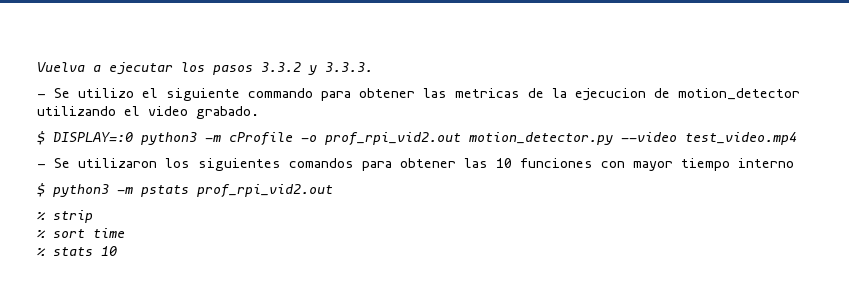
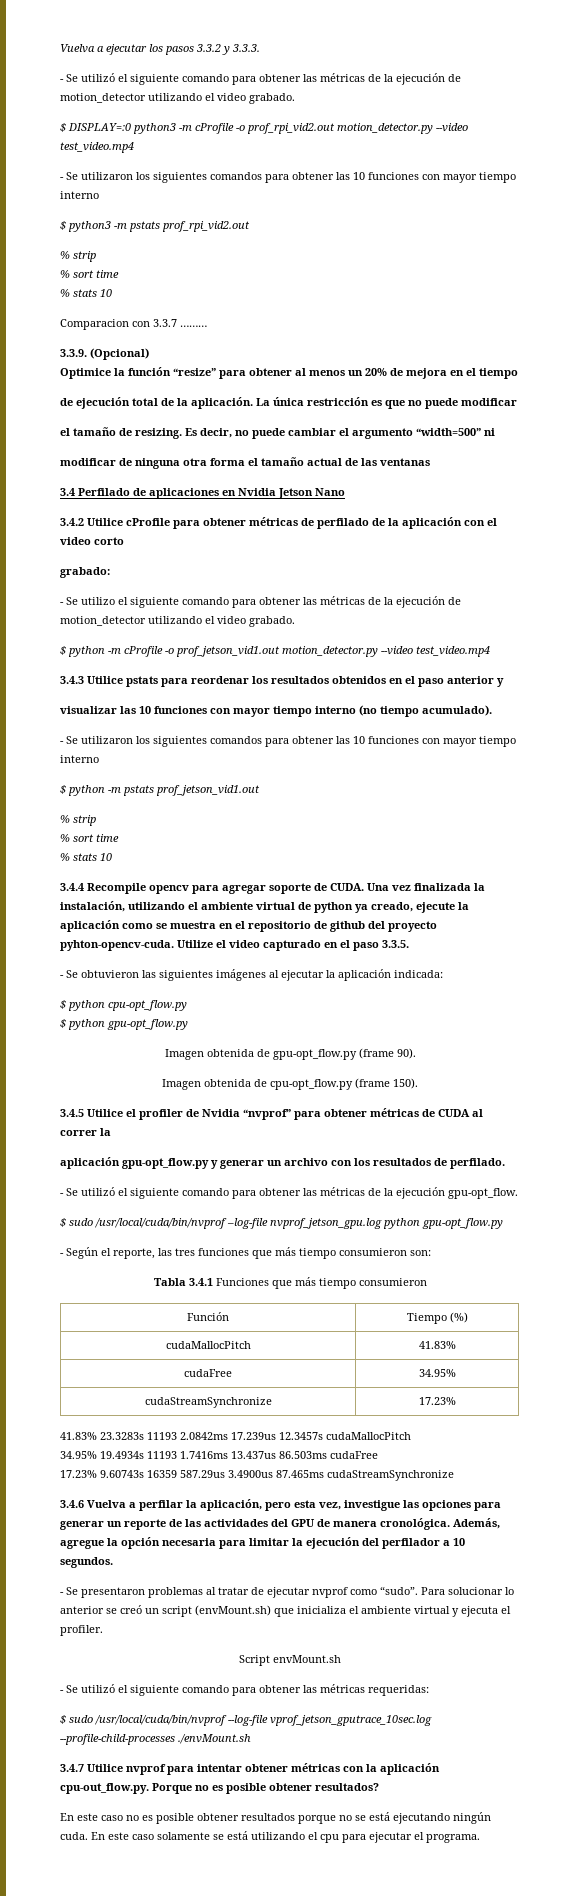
- - Se utilizo el siguiente commando para obtener las metricas de la ejecucion de motion_detector utilizando el video grabado.
+ - Se utilizó el siguiente comando para obtener las métricas de la ejecución de motion_detector utilizando el video grabado.
+ Comparacion con 3.3.7 ………
+ 3.3.9. (Opcional)
+ Optimice la función “resize” para obtener al menos un 20% de mejora en el tiempo
+ de ejecución total de la aplicación. La única restricción es que no puede modificar
+ el tamaño de resizing. Es decir, no puede cambiar el argumento “width=500” ni
+ modificar de ninguna otra forma el tamaño actual de las ventanas
+ 3.4 Perfilado de aplicaciones en Nvidia Jetson Nano
+ 3.4.2 Utilice cProfile para obtener métricas de perfilado de la aplicación con el video corto
+ grabado:
+ - Se utilizo el siguiente comando para obtener las métricas de la ejecución de motion_detector utilizando el video grabado.
+ $ python -m cProfile -o prof_jetson_vid1.out motion_detector.py --video test_video.mp4
+ 3.4.3 Utilice pstats para reordenar los resultados obtenidos en el paso anterior y
+ visualizar las 10 funciones con mayor tiempo interno (no tiempo acumulado).
+ - Se utilizaron los siguientes comandos para obtener las 10 funciones con mayor tiempo interno
+ $ python -m pstats prof_jetson_vid1.out
+ % strip
+ % sort time
+ % stats 10
+ 3.4.4 Recompile opencv para agregar soporte de CUDA. Una vez finalizada la instalación, utilizando el ambiente virtual de python ya creado, ejecute la aplicación como se muestra en el repositorio de github del proyecto pyhton-opencv-cuda. Utilize el video capturado en el paso 3.3.5.
+ - Se obtuvieron las siguientes imágenes al ejecutar la aplicación indicada:
+ $ python cpu-opt_flow.py
+ $ python gpu-opt_flow.py
+ Imagen obtenida de gpu-opt_flow.py (frame 90).
+ Imagen obtenida de cpu-opt_flow.py (frame 150).
+ 3.4.5 Utilice el profiler de Nvidia “nvprof” para obtener métricas de CUDA al correr la
+ aplicación gpu-opt_flow.py y generar un archivo con los resultados de perfilado.
+ - Se utilizó el siguiente comando para obtener las métricas de la ejecución gpu-opt_flow.
+ $ sudo /usr/local/cuda/bin/nvprof –log-file nvprof_jetson_gpu.log python gpu-opt_flow.py
+ - Según el reporte, las tres funciones que más tiempo consumieron son:
+ Tabla 3.4.1 Funciones que más tiempo consumieron
+ Función | Tiempo (%)
+ cudaMallocPitch | 41.83%
+ cudaFree | 34.95%
+ cudaStreamSynchronize | 17.23%
+ 41.83% 23.3283s 11193 2.0842ms 17.239us 12.3457s cudaMallocPitch
+ 34.95% 19.4934s 11193 1.7416ms 13.437us 86.503ms cudaFree
+ 17.23% 9.60743s 16359 587.29us 3.4900us 87.465ms cudaStreamSynchronize
+ 3.4.6 Vuelva a perfilar la aplicación, pero esta vez, investigue las opciones para generar un reporte de las actividades del GPU de manera cronológica. Además, agregue la opción necesaria para limitar la ejecución del perfilador a 10 segundos.
+ - Se presentaron problemas al tratar de ejecutar nvprof como “sudo”. Para solucionar lo anterior se creó un script (envMount.sh) que inicializa el ambiente virtual y ejecuta el profiler.
+ Script envMount.sh
+ - Se utilizó el siguiente comando para obtener las métricas requeridas:
+ $ sudo /usr/local/cuda/bin/nvprof --log-file vprof_jetson_gputrace_10sec.log --profile-child-processes ./envMount.sh
+ 3.4.7 Utilice nvprof para intentar obtener métricas con la aplicación cpu-out_flow.py. Porque no es posible obtener resultados?
+ En este caso no es posible obtener resultados porque no se está ejecutando ningún cuda. En este caso solamente se está utilizando el cpu para ejecutar el programa.

